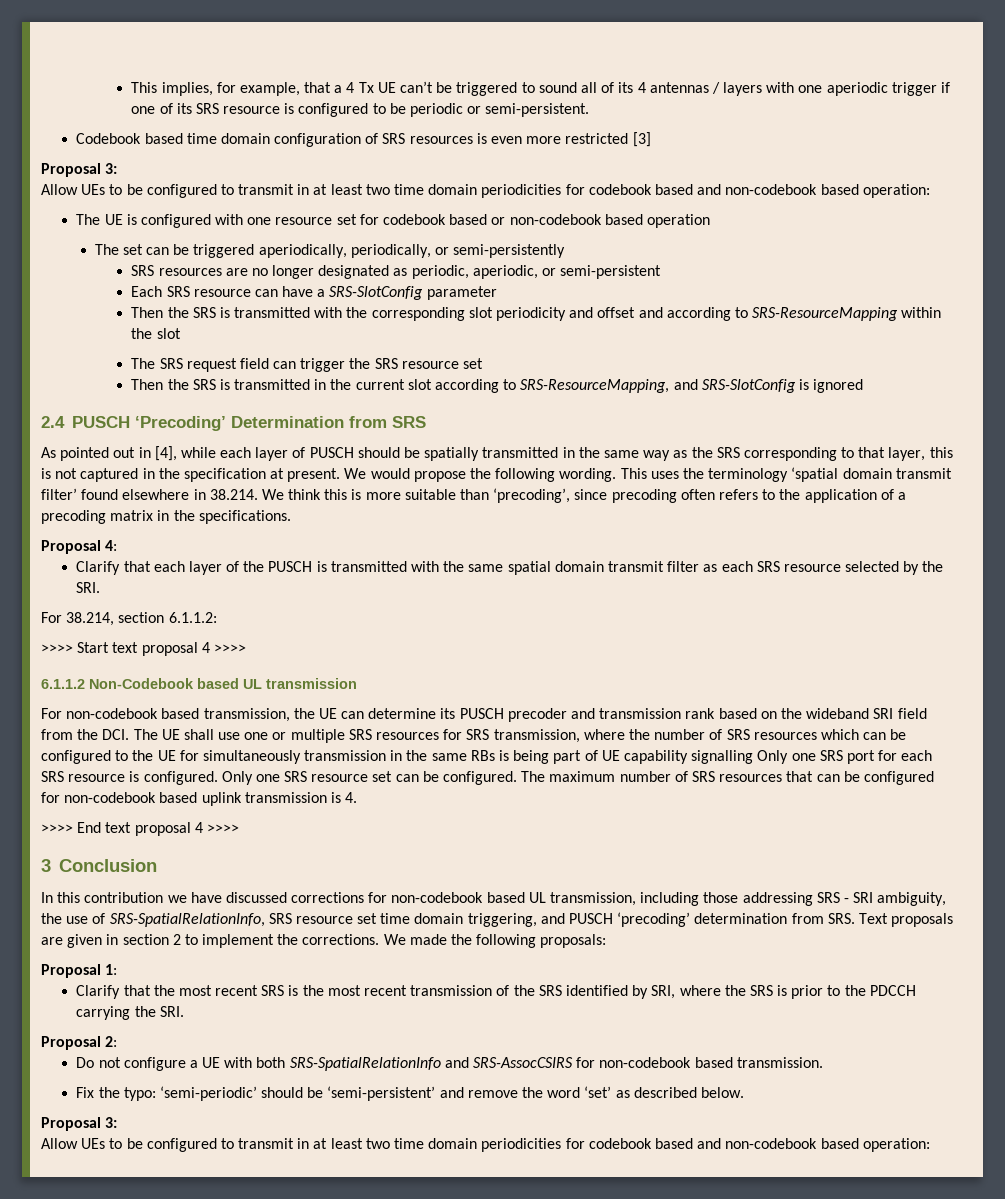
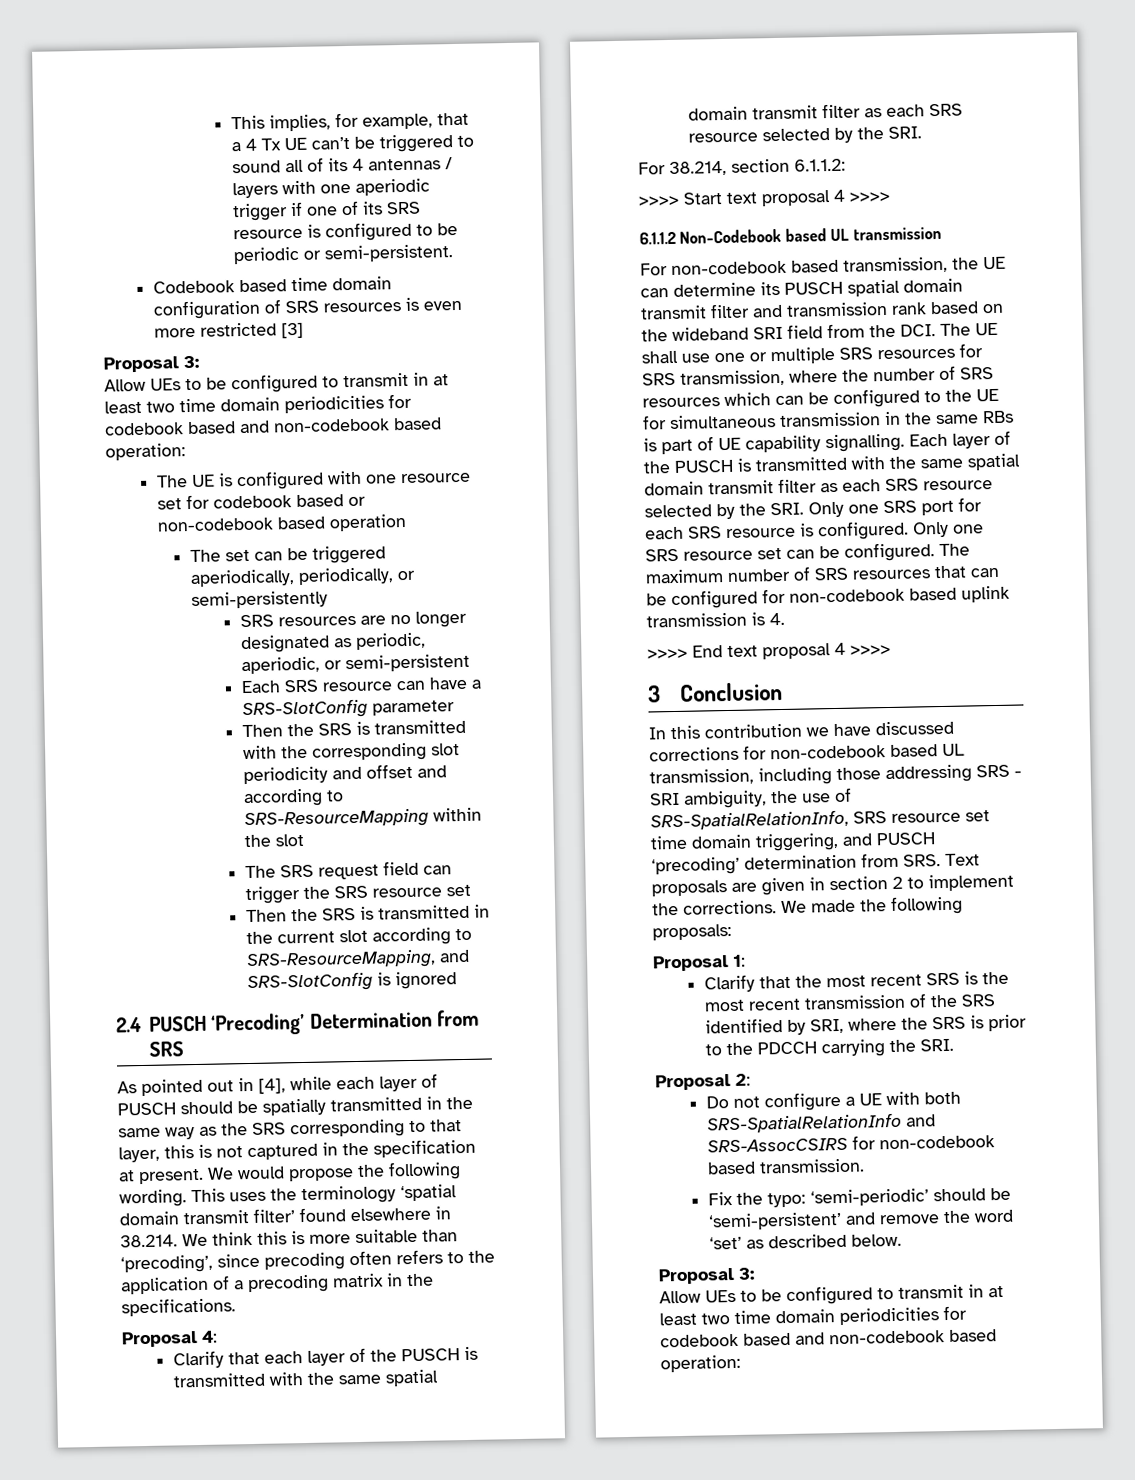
- For non-codebook based transmission, the UE can determine its PUSCH precoder and transmission rank based on the wideband SRI field from the DCI. The UE shall use one or multiple SRS resources for SRS transmission, where the number of SRS resources which can be configured to the UE for simultaneously transmission in the same RBs is being part of UE capability signalling Only one SRS port for each SRS resource is configured.
+ For non-codebook based transmission, the UE can determine its PUSCH spatial domain transmit filter and transmission rank based on the wideband SRI field from the DCI. The UE shall use one or multiple SRS resources for SRS transmission, where the number of SRS resources which can be configured to the UE for simultaneous transmission in the same RBs is part of UE capability signalling. Each layer of the PUSCH is transmitted with the same spatial domain transmit filter as each SRS resource selected by the SRI. Only one SRS port for each SRS resource is configured.

